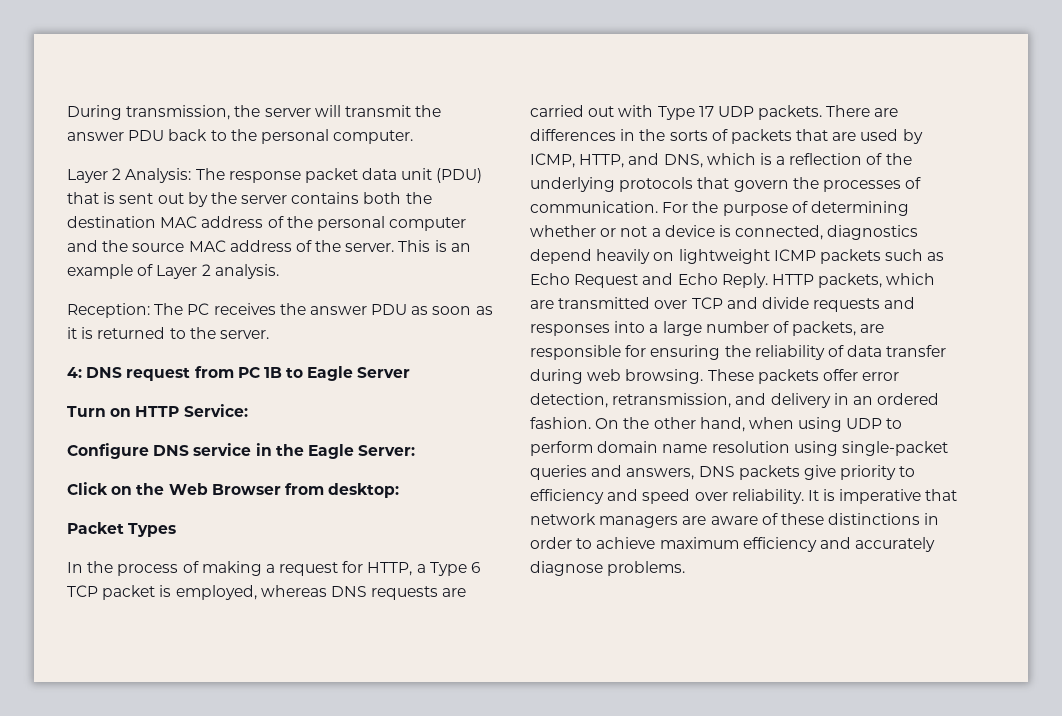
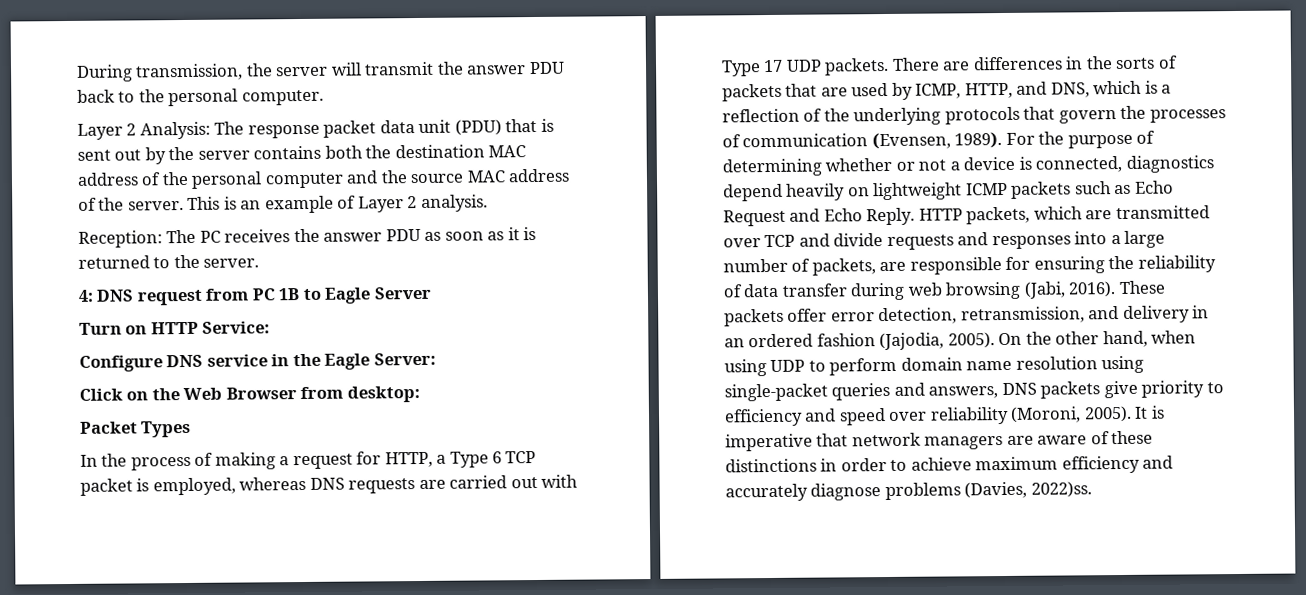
- There are differences in the sorts of packets that are used by ICMP, HTTP, and DNS, which is a reflection of the underlying protocols that govern the processes of communication.
+ There are differences in the sorts of packets that are used by ICMP, HTTP, and DNS, which is a reflection of the underlying protocols that govern the processes of communication (Evensen, 1989).
- HTTP packets, which are transmitted over TCP and divide requests and responses into a large number of packets, are responsible for ensuring the reliability of data transfer during web browsing.
+ HTTP packets, which are transmitted over TCP and divide requests and responses into a large number of packets, are responsible for ensuring the reliability of data transfer during web browsing (Jabi, 2016).
- These packets offer error detection, retransmission, and delivery in an ordered fashion.
+ These packets offer error detection, retransmission, and delivery in an ordered fashion (Jajodia, 2005).
- On the other hand, when using UDP to perform domain name resolution using single-packet queries and answers, DNS packets give priority to efficiency and speed over reliability.
+ On the other hand, when using UDP to perform domain name resolution using single-packet queries and answers, DNS packets give priority to efficiency and speed over reliability (Moroni, 2005).
- It is imperative that network managers are aware of these distinctions in order to achieve maximum efficiency and accurately diagnose problems.
+ It is imperative that network managers are aware of these distinctions in order to achieve maximum efficiency and accurately diagnose problems (Davies, 2022)ss.

